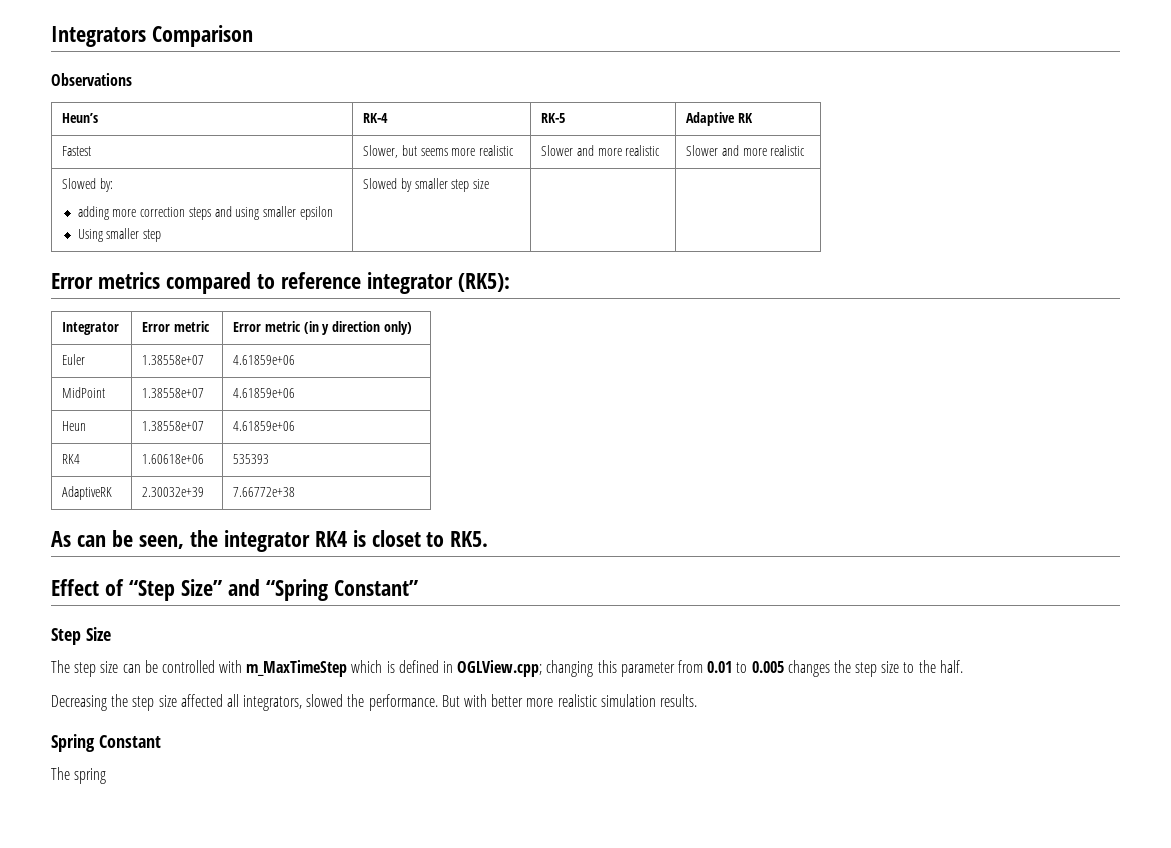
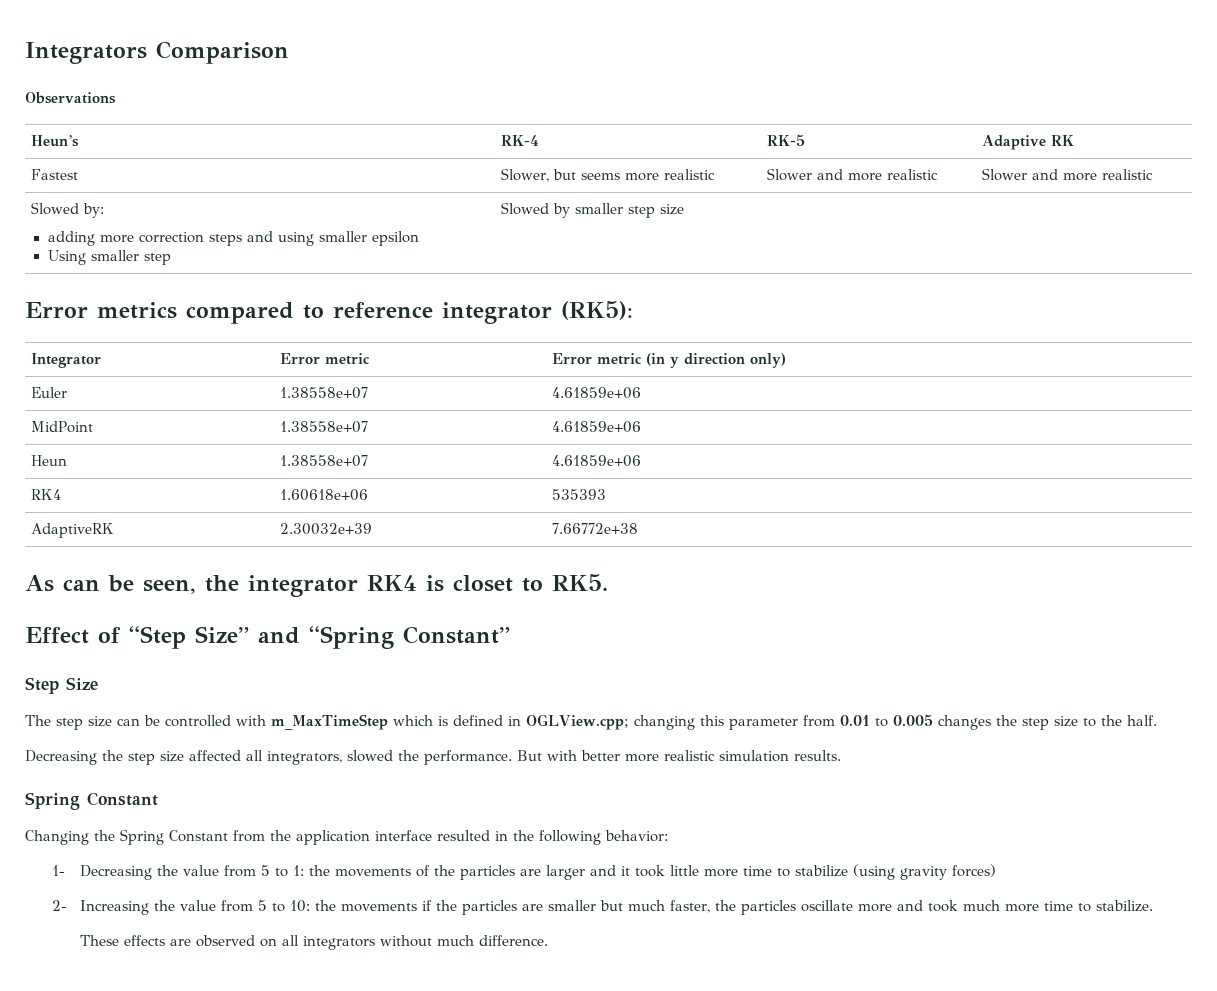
- The spring
+ Changing the Spring Constant from the application interface resulted in the following behavior:
+ 1- Decreasing the value from 5 to 1: the movements of the particles are larger and it took little more time to stabilize (using gravity forces)
+ 2- Increasing the value from 5 to 10: the movements if the particles are smaller but much faster, the particles oscillate more and took much more time to stabilize.
+ These effects are observed on all integrators without much difference.

